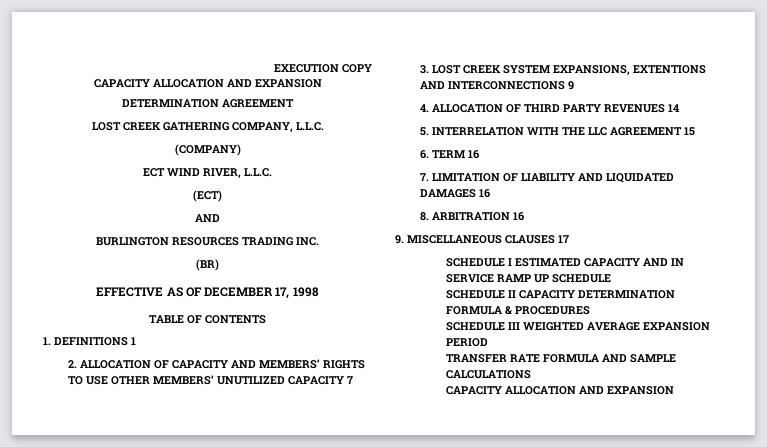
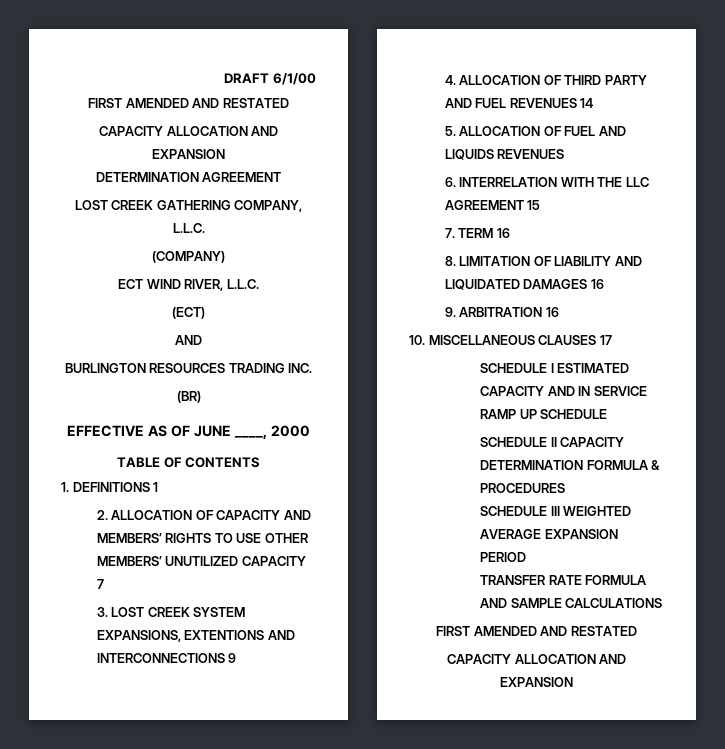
- EXECUTION COPY
+ DRAFT 6/1/00
+ FIRST AMENDED AND RESTATED
- EFFECTIVE AS OF DECEMBER 17, 1998
+ EFFECTIVE AS OF JUNE ____, 2000
- 4. ALLOCATION OF THIRD PARTY REVENUES 14
+ 4. ALLOCATION OF THIRD PARTY AND FUEL REVENUES 14
- 5. INTERRELATION WITH THE LLC AGREEMENT 15
+ 5. ALLOCATION OF FUEL AND LIQUIDS REVENUES
+ 6. INTERRELATION WITH THE LLC AGREEMENT 15
- 6. TERM 16
+ 7. TERM 16
- 7. LIMITATION OF LIABILITY AND LIQUIDATED DAMAGES 16
+ 8. LIMITATION OF LIABILITY AND LIQUIDATED DAMAGES 16
- 8. ARBITRATION 16
+ 9. ARBITRATION 16
- 9. MISCELLANEOUS CLAUSES 17
+ 10. MISCELLANEOUS CLAUSES 17
  TRANSFER RATE FORMULA AND SAMPLE CALCULATIONS
+ FIRST AMENDED AND RESTATED

